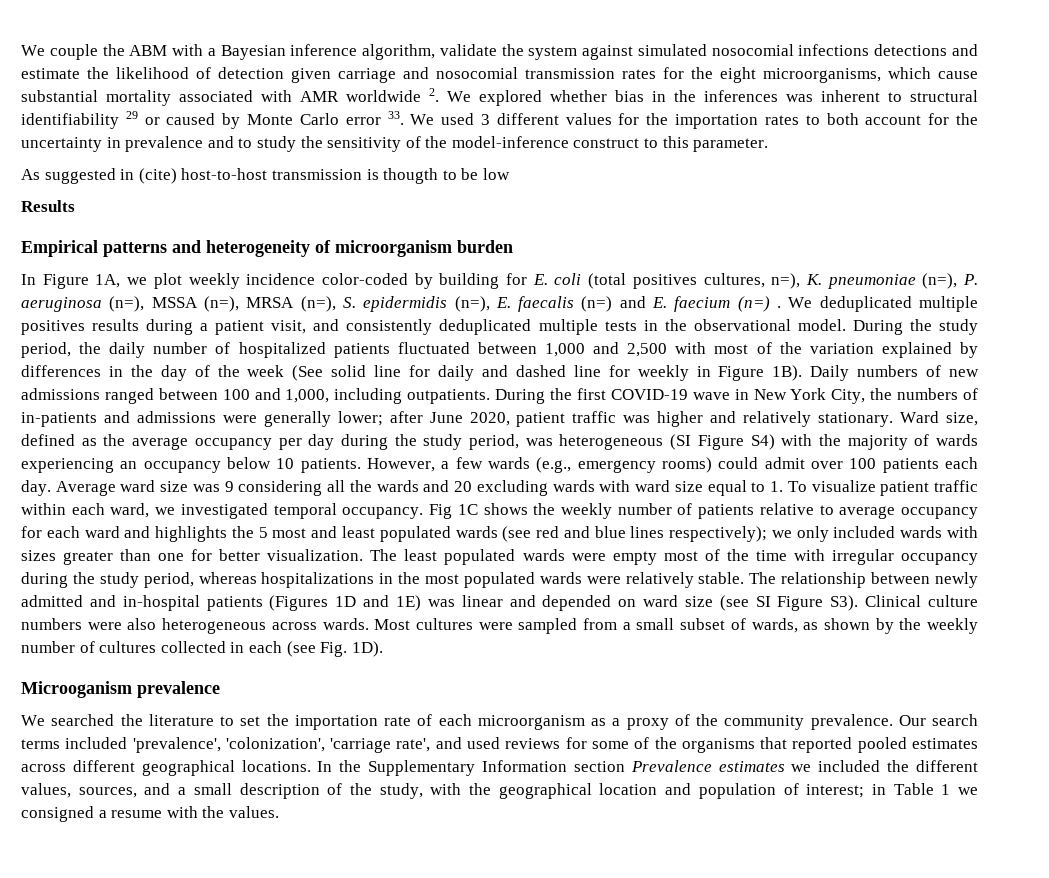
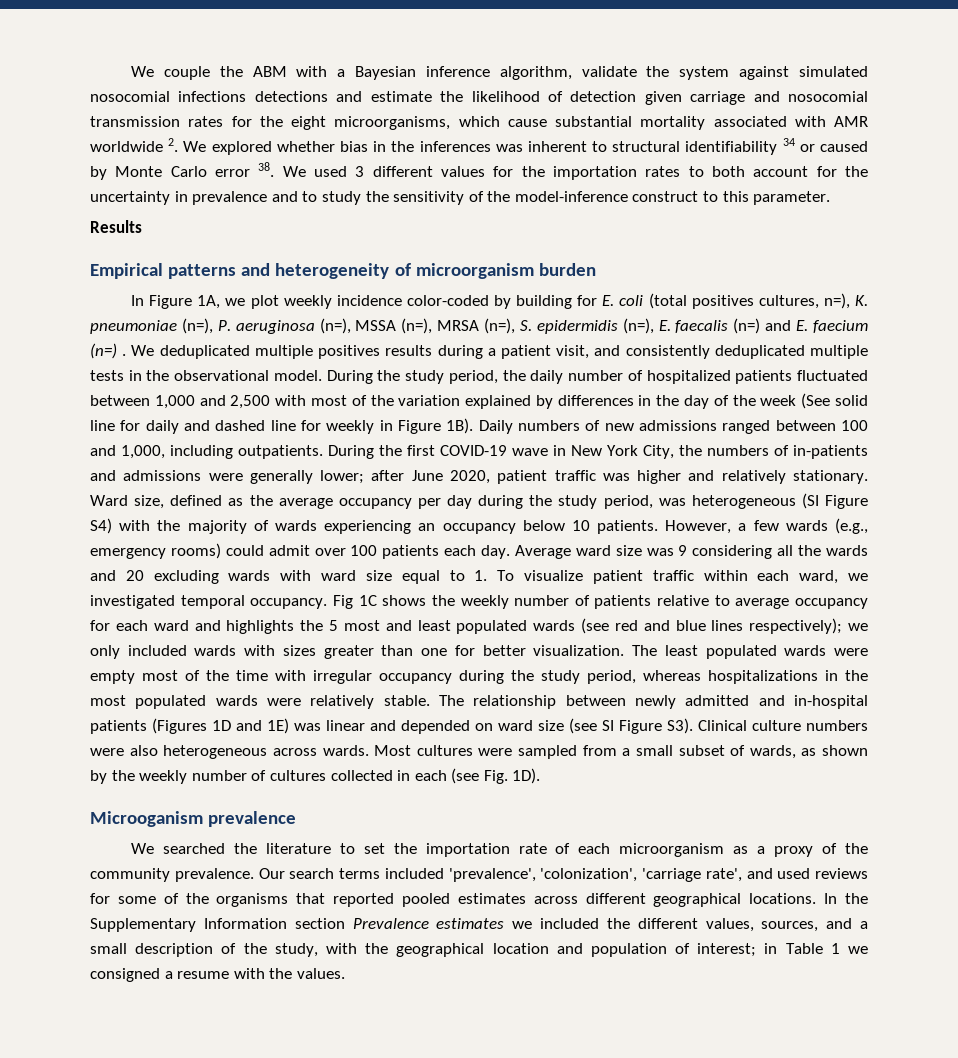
- We couple the ABM with a Bayesian inference algorithm, validate the system against simulated nosocomial infections detections and estimate the likelihood of detection given carriage and nosocomial transmission rates for the eight microorganisms, which cause substantial mortality associated with AMR worldwide 2. We explored whether bias in the inferences was inherent to structural identifiability 29 or caused by Monte Carlo error 33. We used 3 different values for the importation rates to both account for the uncertainty in prevalence and to study the sensitivity of the model-inference construct to this parameter.
+ We couple the ABM with a Bayesian inference algorithm, validate the system against simulated nosocomial infections detections and estimate the likelihood of detection given carriage and nosocomial transmission rates for the eight microorganisms, which cause substantial mortality associated with AMR worldwide 2. We explored whether bias in the inferences was inherent to structural identifiability 34 or caused by Monte Carlo error 38. We used 3 different values for the importation rates to both account for the uncertainty in prevalence and to study the sensitivity of the model-inference construct to this parameter.
- As suggested in (cite) host-to-host transmission is thougth to be low

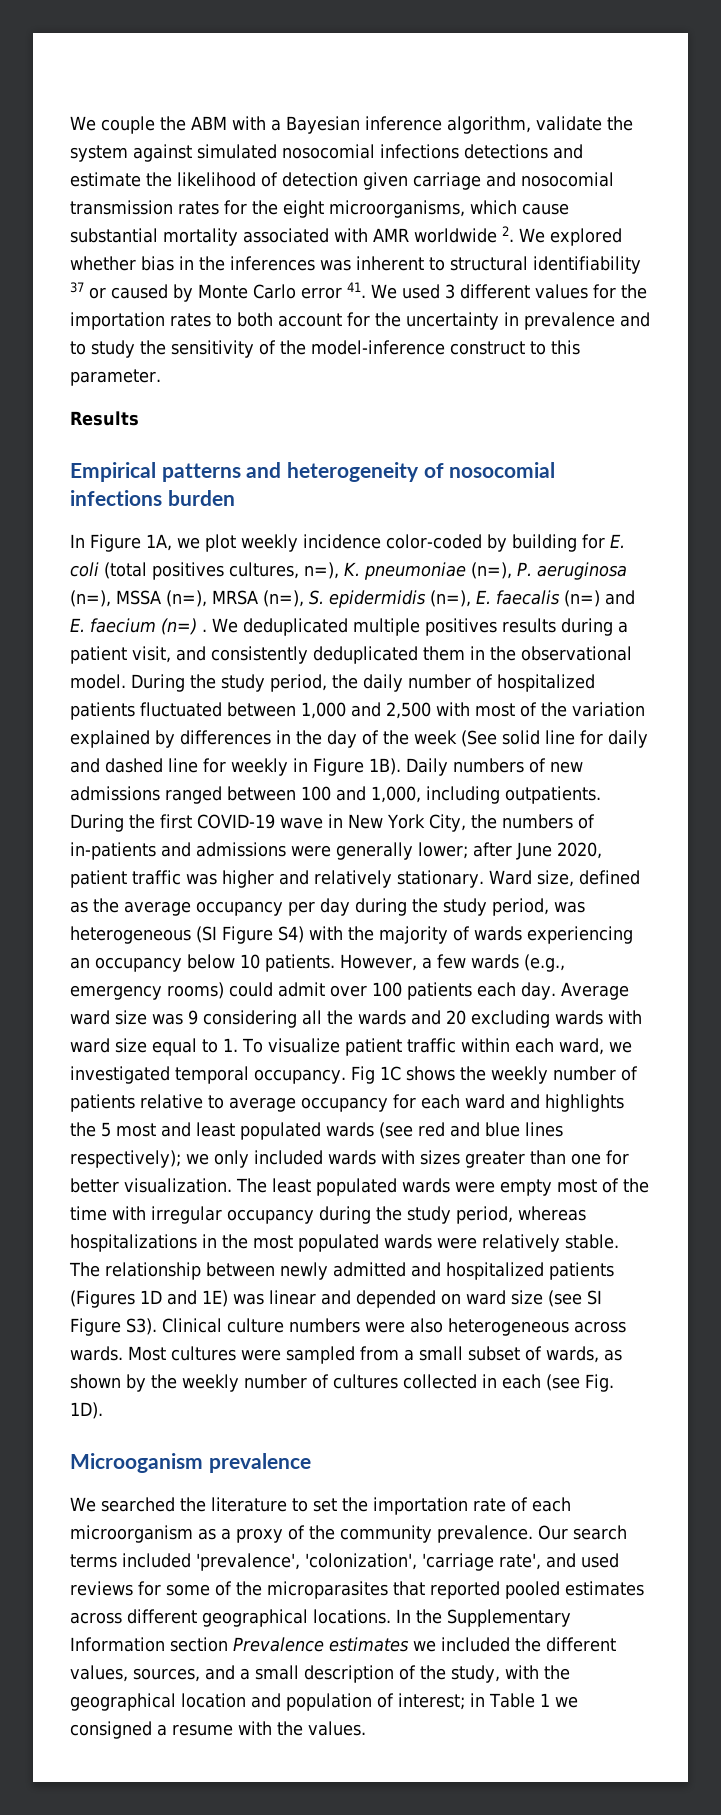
- We couple the ABM with a Bayesian inference algorithm, validate the system against simulated nosocomial infections detections and estimate the likelihood of detection given carriage and nosocomial transmission rates for the eight microorganisms, which cause substantial mortality associated with AMR worldwide 2. We explored whether bias in the inferences was inherent to structural identifiability 34 or caused by Monte Carlo error 38. We used 3 different values for the importation rates to both account for the uncertainty in prevalence and to study the sensitivity of the model-inference construct to this parameter.
+ We couple the ABM with a Bayesian inference algorithm, validate the system against simulated nosocomial infections detections and estimate the likelihood of detection given carriage and nosocomial transmission rates for the eight microorganisms, which cause substantial mortality associated with AMR worldwide 2. We explored whether bias in the inferences was inherent to structural identifiability 37 or caused by Monte Carlo error 41. We used 3 different values for the importation rates to both account for the uncertainty in prevalence and to study the sensitivity of the model-inference construct to this parameter.
- Empirical patterns and heterogeneity of microorganism burden
+ Empirical patterns and heterogeneity of nosocomial infections burden
- We deduplicated multiple positives results during a patient visit, and consistently deduplicated multiple tests in the observational model.
+ We deduplicated multiple positives results during a patient visit, and consistently deduplicated them in the observational model.
- The relationship between newly admitted and in-hospital patients (Figures 1D and 1E) was linear and depended on ward size (see SI Figure S3). Clinical culture numbers were also heterogeneous across wards.
+ The relationship between newly admitted and hospitalized patients (Figures 1D and 1E) was linear and depended on ward size (see SI Figure S3). Clinical culture numbers were also heterogeneous across wards.
- Our search terms included 'prevalence', 'colonization', 'carriage rate', and used reviews for some of the organisms that reported pooled estimates across different geographical locations.
+ Our search terms included 'prevalence', 'colonization', 'carriage rate', and used reviews for some of the microparasites that reported pooled estimates across different geographical locations.

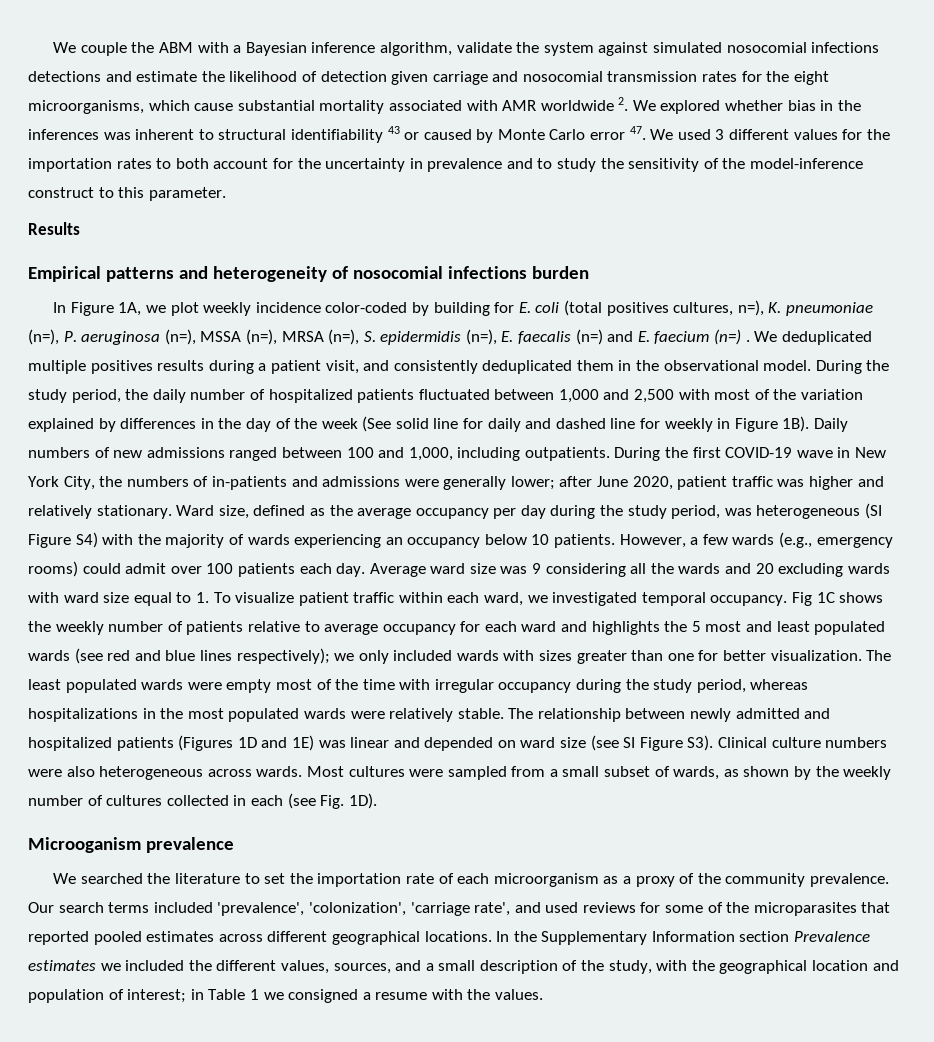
- We couple the ABM with a Bayesian inference algorithm, validate the system against simulated nosocomial infections detections and estimate the likelihood of detection given carriage and nosocomial transmission rates for the eight microorganisms, which cause substantial mortality associated with AMR worldwide 2. We explored whether bias in the inferences was inherent to structural identifiability 37 or caused by Monte Carlo error 41. We used 3 different values for the importation rates to both account for the uncertainty in prevalence and to study the sensitivity of the model-inference construct to this parameter.
+ We couple the ABM with a Bayesian inference algorithm, validate the system against simulated nosocomial infections detections and estimate the likelihood of detection given carriage and nosocomial transmission rates for the eight microorganisms, which cause substantial mortality associated with AMR worldwide 2. We explored whether bias in the inferences was inherent to structural identifiability 43 or caused by Monte Carlo error 47. We used 3 different values for the importation rates to both account for the uncertainty in prevalence and to study the sensitivity of the model-inference construct to this parameter.

